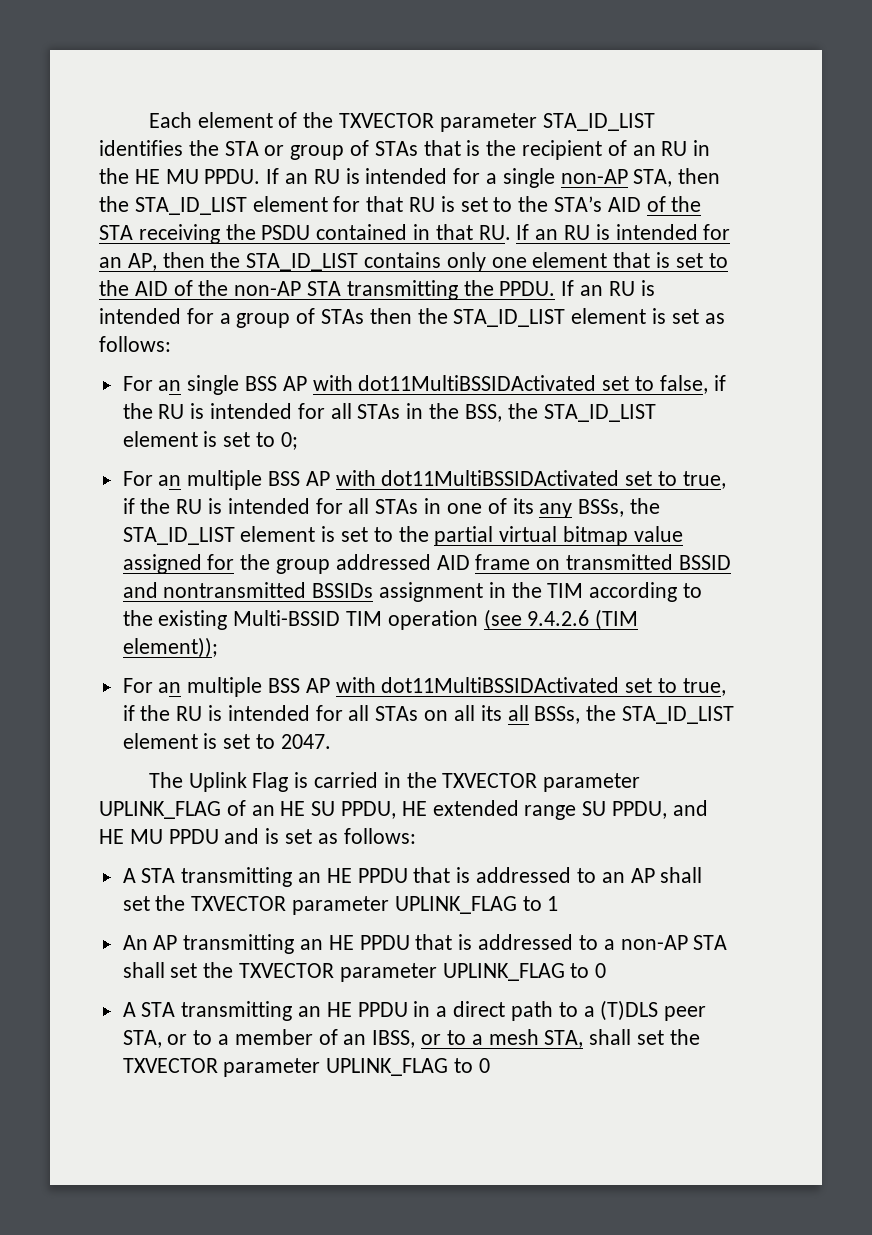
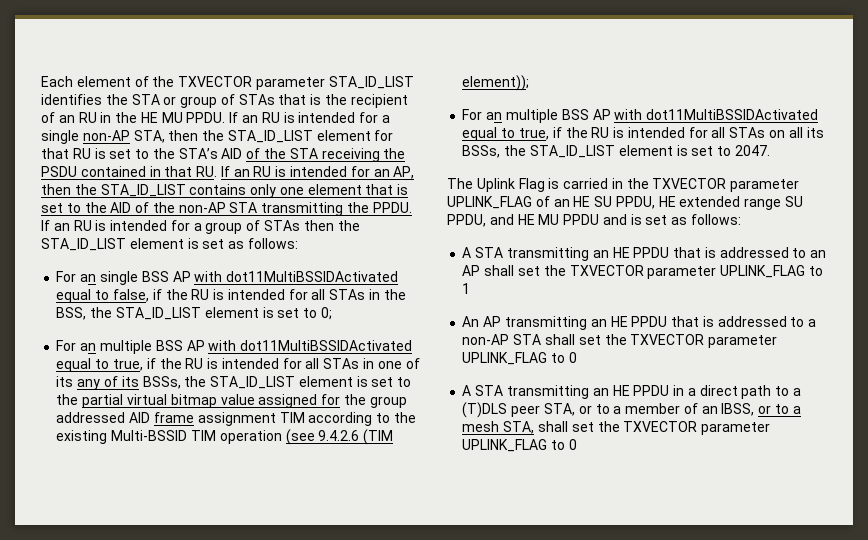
- For an single BSS AP with dot11MultiBSSIDActivated set to false, if the RU is intended for all STAs in the BSS, the STA_ID_LIST element is set to 0;
+ For an single BSS AP with dot11MultiBSSIDActivated equal to false, if the RU is intended for all STAs in the BSS, the STA_ID_LIST element is set to 0;
- For an multiple BSS AP with dot11MultiBSSIDActivated set to true, if the RU is intended for all STAs in one of its any BSSs, the STA_ID_LIST element is set to the partial virtual bitmap value assigned for the group addressed AID frame on transmitted BSSID and nontransmitted BSSIDs assignment in the TIM according to the existing Multi-BSSID TIM operation (see 9.4.2.6 (TIM element));
+ For an multiple BSS AP with dot11MultiBSSIDActivated equal to true, if the RU is intended for all STAs in one of its any of its BSSs, the STA_ID_LIST element is set to the partial virtual bitmap value assigned for the group addressed AID frame assignment TIM according to the existing Multi-BSSID TIM operation (see 9.4.2.6 (TIM element));
- For an multiple BSS AP with dot11MultiBSSIDActivated set to true, if the RU is intended for all STAs on all its all BSSs, the STA_ID_LIST element is set to 2047.
+ For an multiple BSS AP with dot11MultiBSSIDActivated equal to true, if the RU is intended for all STAs on all its BSSs, the STA_ID_LIST element is set to 2047.

